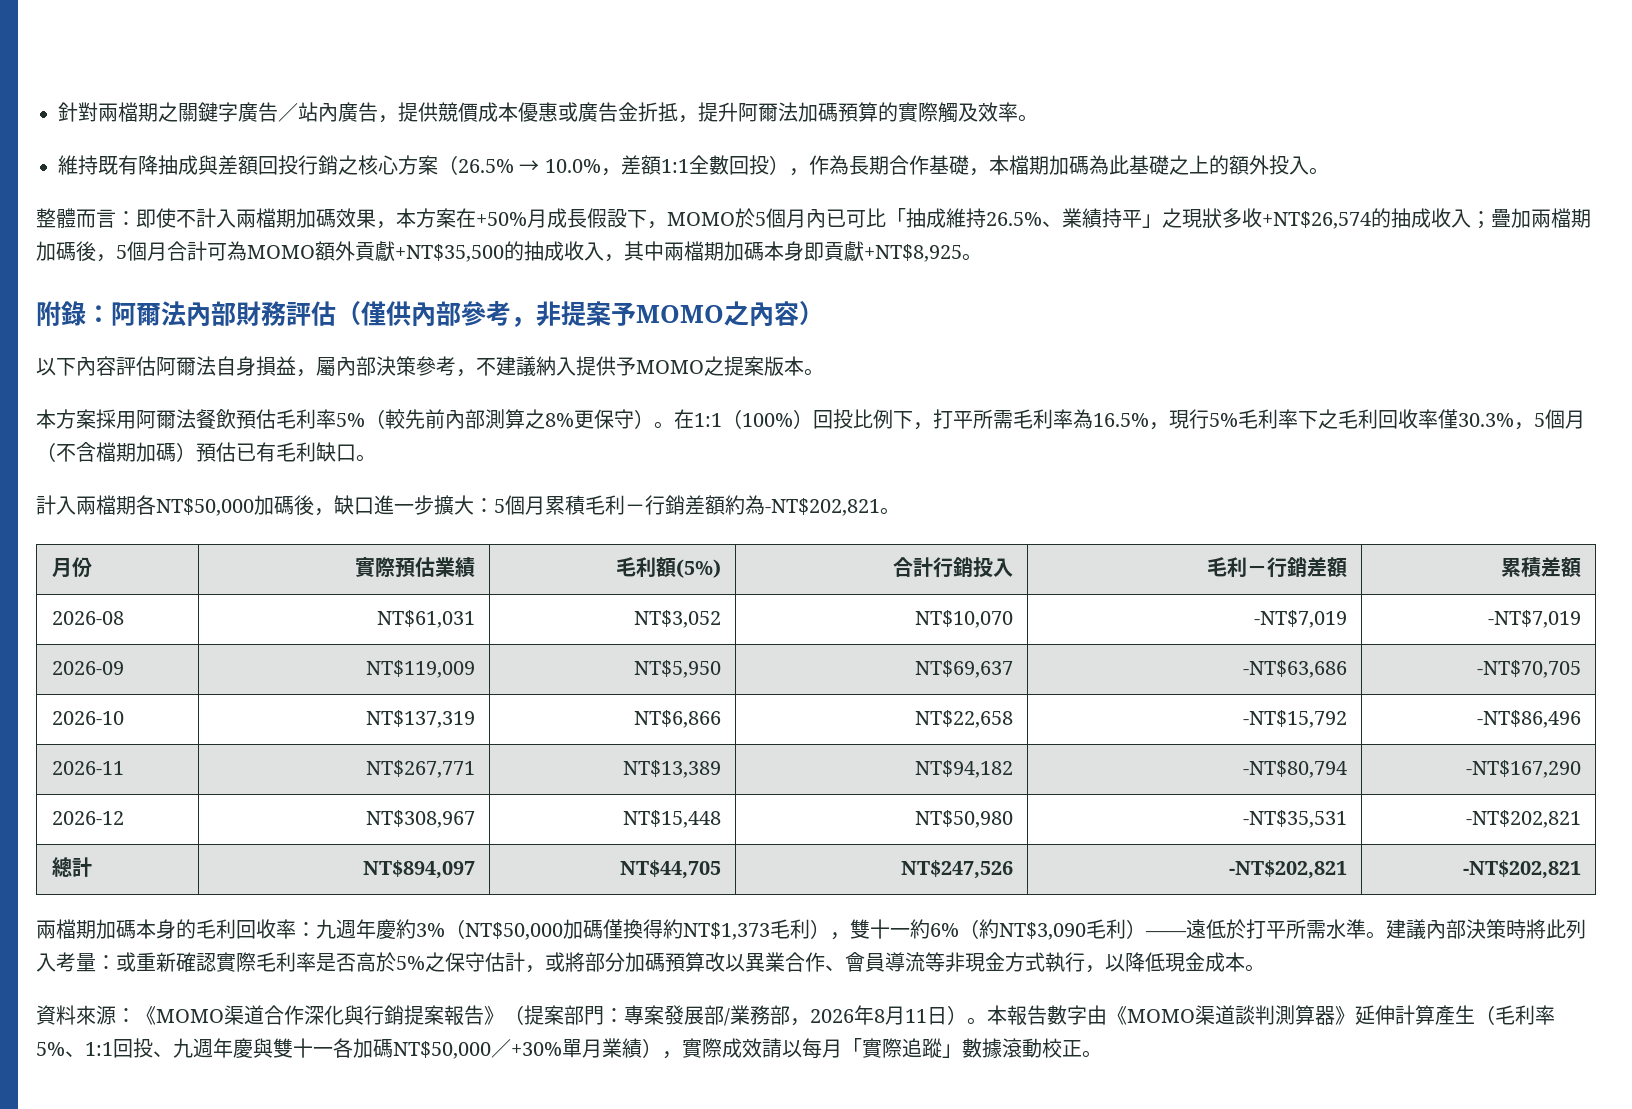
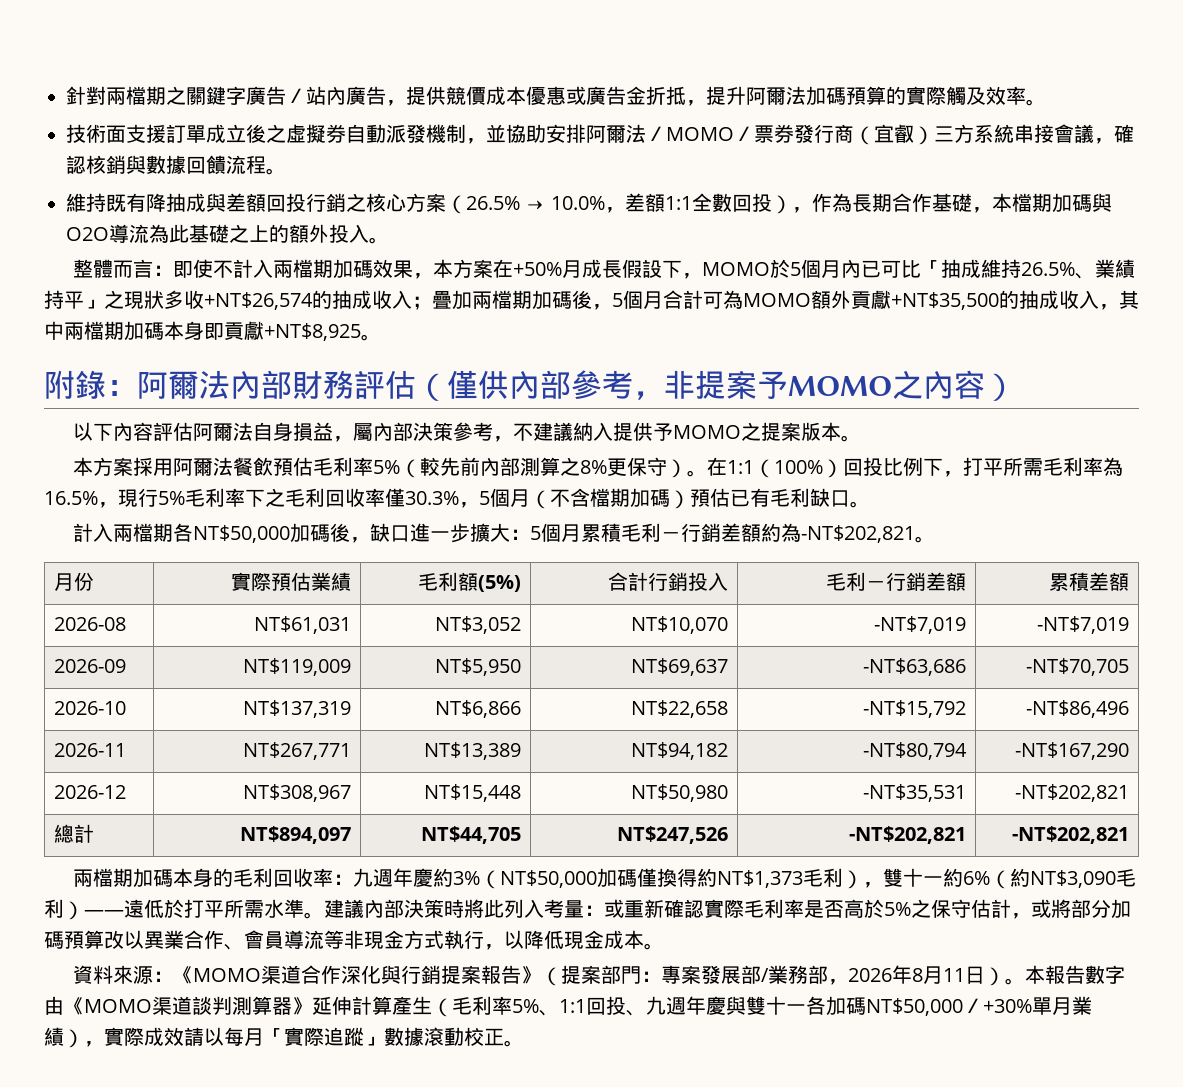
+ 技術面支援訂單成立後之虛擬券自動派發機制，並協助安排阿爾法／MOMO／票券發行商（宜叡）三方系統串接會議，確認核銷與數據回饋流程。
- 維持既有降抽成與差額回投行銷之核心方案（26.5% → 10.0%，差額1:1全數回投），作為長期合作基礎，本檔期加碼為此基礎之上的額外投入。
+ 維持既有降抽成與差額回投行銷之核心方案（26.5% → 10.0%，差額1:1全數回投），作為長期合作基礎，本檔期加碼與O2O導流為此基礎之上的額外投入。

